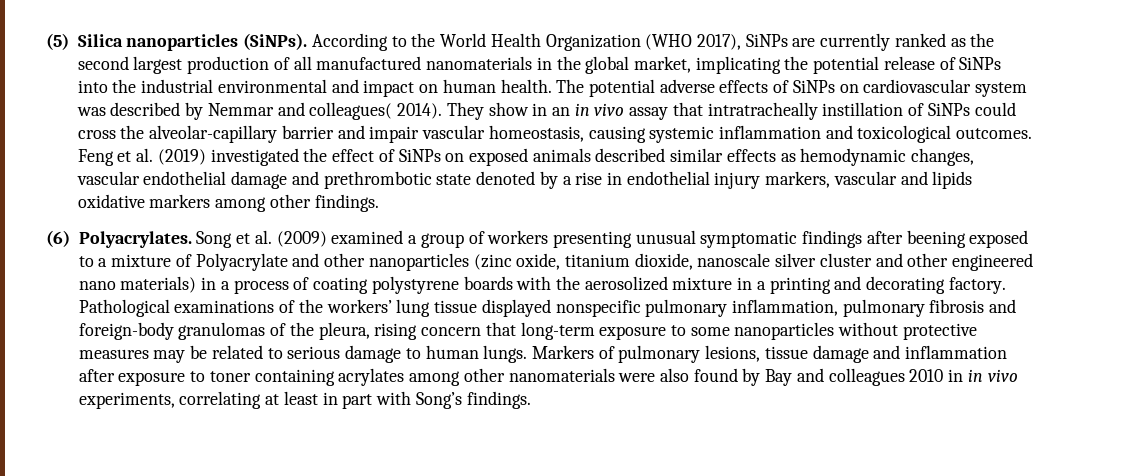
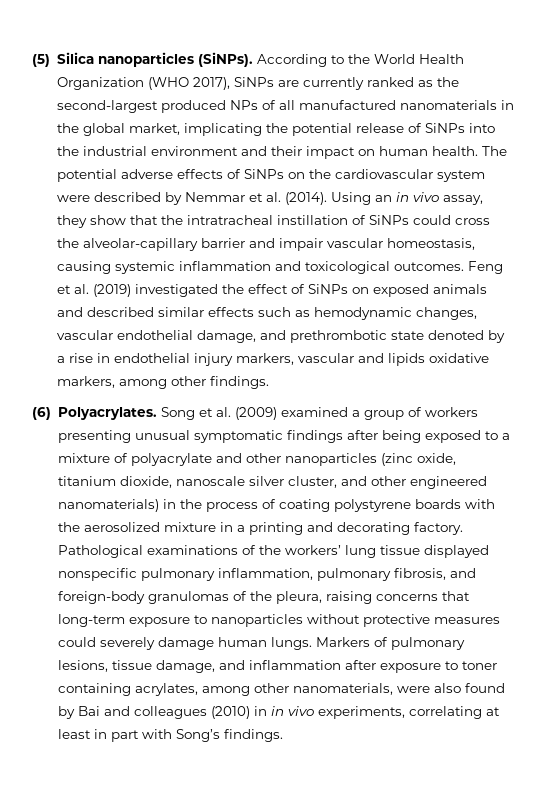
- According to the World Health Organization (WHO 2017), SiNPs are currently ranked as the second largest production of all manufactured nanomaterials in the global market, implicating the potential release of SiNPs into the industrial environmental and impact on human health.
+ According to the World Health Organization (WHO 2017), SiNPs are currently ranked as the second-largest produced NPs of all manufactured nanomaterials in the global market, implicating the potential release of SiNPs into the industrial environment and their impact on human health.
- The potential adverse effects of SiNPs on cardiovascular system was described by Nemmar and colleagues( 2014). They show in an in vivo assay that intratracheally instillation of SiNPs could cross the alveolar-capillary barrier and impair vascular homeostasis, causing systemic inflammation and toxicological outcomes.
+ The potential adverse effects of SiNPs on the cardiovascular system were described by Nemmar et al. (2014). Using an in vivo assay, they show that the intratracheal instillation of SiNPs could cross the alveolar-capillary barrier and impair vascular homeostasis, causing systemic inflammation and toxicological outcomes.
- Feng et al. (2019) investigated the effect of SiNPs on exposed animals described similar effects as hemodynamic changes, vascular endothelial damage and prethrombotic state denoted by a rise in endothelial injury markers, vascular and lipids oxidative markers among other findings.
+ Feng et al. (2019) investigated the effect of SiNPs on exposed animals and described similar effects such as hemodynamic changes, vascular endothelial damage, and prethrombotic state denoted by a rise in endothelial injury markers, vascular and lipids oxidative markers, among other findings.
- Song et al. (2009) examined a group of workers presenting unusual symptomatic findings after beening exposed to a mixture of Polyacrylate and other nanoparticles (zinc oxide, titanium dioxide, nanoscale silver cluster and other engineered nano materials) in a process of coating polystyrene boards with the aerosolized mixture in a printing and decorating factory.
+ Song et al. (2009) examined a group of workers presenting unusual symptomatic findings after being exposed to a mixture of polyacrylate and other nanoparticles (zinc oxide, titanium dioxide, nanoscale silver cluster, and other engineered nanomaterials) in the process of coating polystyrene boards with the aerosolized mixture in a printing and decorating factory.
- Pathological examinations of the workers’ lung tissue displayed nonspecific pulmonary inflammation, pulmonary fibrosis and foreign-body granulomas of the pleura, rising concern that long-term exposure to some nanoparticles without protective measures may be related to serious damage to human lungs.
+ Pathological examinations of the workers’ lung tissue displayed nonspecific pulmonary inflammation, pulmonary fibrosis, and foreign-body granulomas of the pleura, raising concerns that long-term exposure to nanoparticles without protective measures could severely damage human lungs.
- Markers of pulmonary lesions, tissue damage and inflammation after exposure to toner containing acrylates among other nanomaterials were also found by Bay and colleagues 2010 in in vivo experiments, correlating at least in part with Song’s findings.
+ Markers of pulmonary lesions, tissue damage, and inflammation after exposure to toner containing acrylates, among other nanomaterials, were also found by Bai and colleagues (2010) in in vivo experiments, correlating at least in part with Song’s findings.

